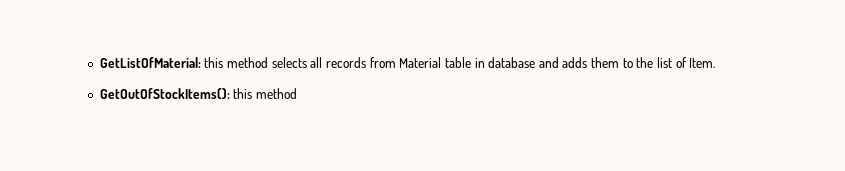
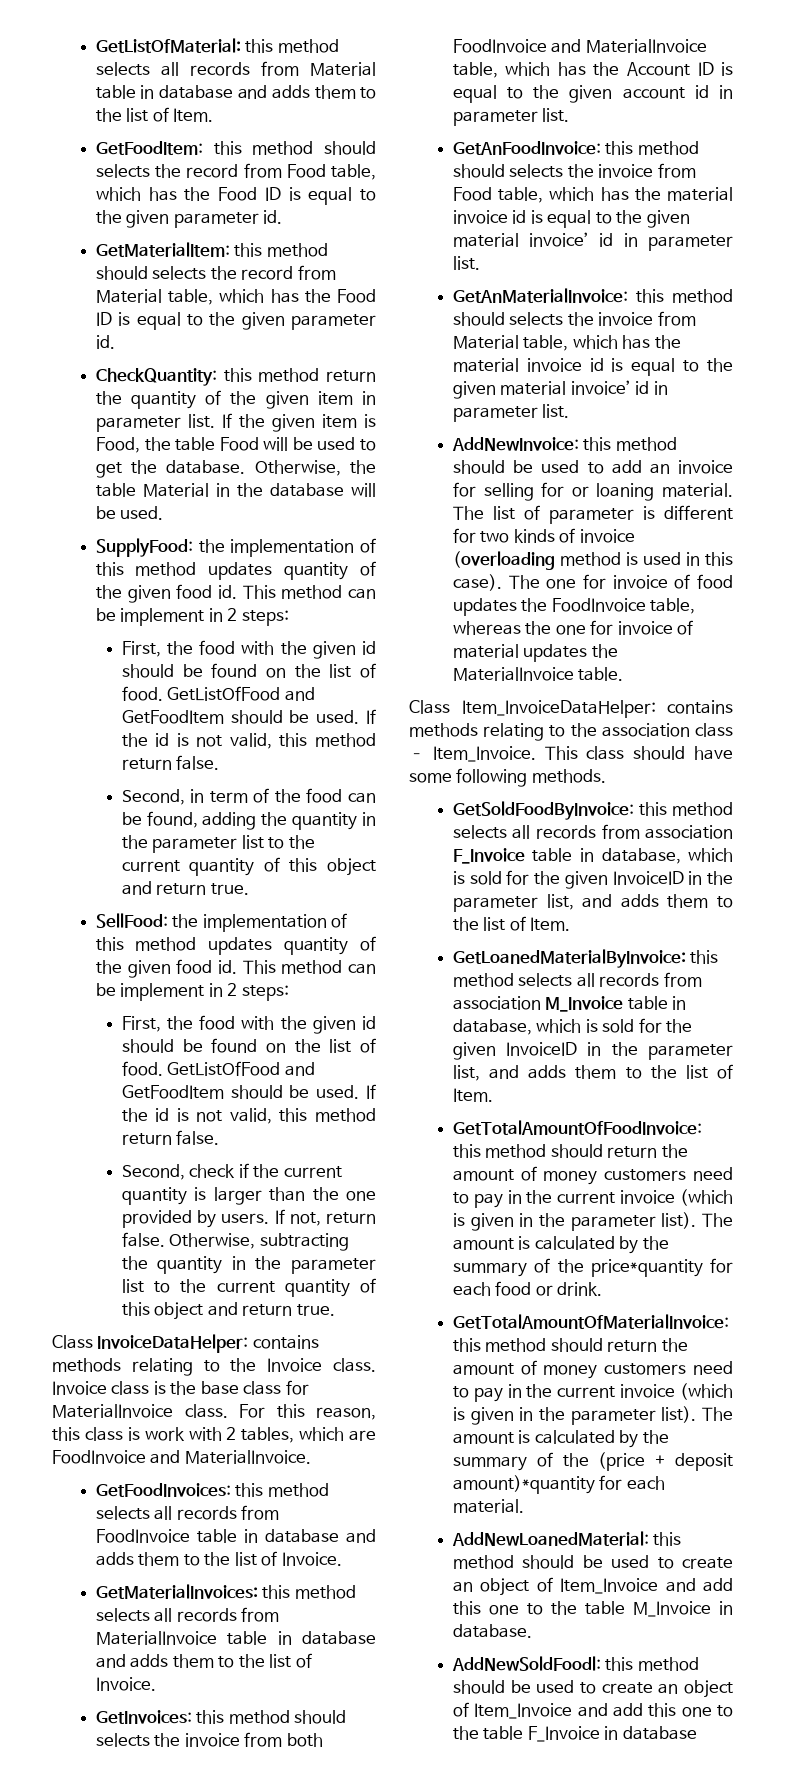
- GetOutOfStockItems(): this method
+ GetFoodItem: this method should selects the record from Food table, which has the Food ID is equal to the given parameter id.
+ GetMaterialItem: this method should selects the record from Material table, which has the Food ID is equal to the given parameter id.
+ CheckQuantity: this method return the quantity of the given item in parameter list. If the given item is Food, the table Food will be used to get the database. Otherwise, the table Material in the database will be used.
+ SupplyFood: the implementation of this method updates quantity of the given food id. This method can be implement in 2 steps:
+ First, the food with the given id should be found on the list of food. GetListOfFood and GetFoodItem should be used. If the id is not valid, this method return false.
+ Second, in term of the food can be found, adding the quantity in the parameter list to the current quantity of this object and return true.
+ SellFood: the implementation of this method updates quantity of the given food id. This method can be implement in 2 steps:
+ First, the food with the given id should be found on the list of food. GetListOfFood and GetFoodItem should be used. If the id is not valid, this method return false.
+ Second, check if the current quantity is larger than the one provided by users. If not, return false. Otherwise, subtracting the quantity in the parameter list to the current quantity of this object and return true.
+ Class InvoiceDataHelper: contains methods relating to the Invoice class. Invoice class is the base class for MaterialInvoice class. For this reason, this class is work with 2 tables, which are FoodInvoice and MaterialInvoice.
+ GetFoodInvoices: this method selects all records from FoodInvoice table in database and adds them to the list of Invoice.
+ GetMaterialInvoices: this method selects all records from MaterialInvoice table in database and adds them to the list of Invoice.
+ GetInvoices: this method should selects the invoice from both FoodInvoice and MaterialInvoice table, which has the Account ID is equal to the given account id in parameter list.
+ GetAnFoodInvoice: this method should selects the invoice from Food table, which has the material invoice id is equal to the given material invoice’ id in parameter list.
+ GetAnMaterialInvoice: this method should selects the invoice from Material table, which has the material invoice id is equal to the given material invoice’ id in parameter list.
+ AddNewInvoice: this method should be used to add an invoice for selling for or loaning material. The list of parameter is different for two kinds of invoice (overloading method is used in this case). The one for invoice of food updates the FoodInvoice table, whereas the one for invoice of material updates the MaterialInvoice table.
+ Class Item_InvoiceDataHelper: contains methods relating to the association class – Item_Invoice. This class should have some following methods.
+ GetSoldFoodByInvoice: this method selects all records from association F_Invoice table in database, which is sold for the given InvoiceID in the parameter list, and adds them to the list of Item.
+ GetLoanedMaterialByInvoice: this method selects all records from association M_Invoice table in database, which is sold for the given InvoiceID in the parameter list, and adds them to the list of Item.
+ GetTotalAmountOfFoodInvoice: this method should return the amount of money customers need to pay in the current invoice (which is given in the parameter list). The amount is calculated by the summary of the price*quantity for each food or drink.
+ GetTotalAmountOfMaterialInvoice: this method should return the amount of money customers need to pay in the current invoice (which is given in the parameter list). The amount is calculated by the summary of the (price + deposit amount)*quantity for each material.
+ AddNewLoanedMaterial: this method should be used to create an object of Item_Invoice and add this one to the table M_Invoice in database.
+ AddNewSoldFoodl: this method should be used to create an object of Item_Invoice and add this one to the table F_Invoice in database

